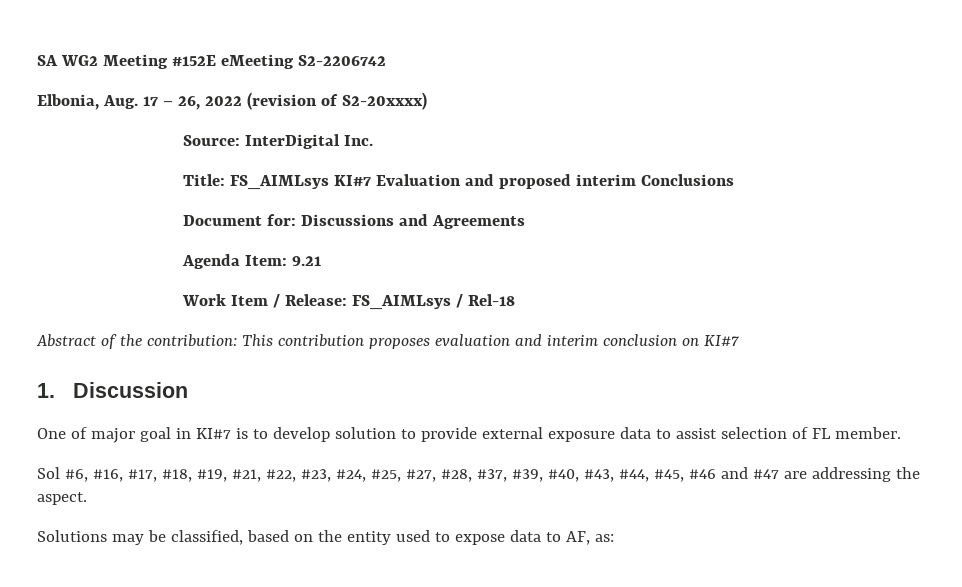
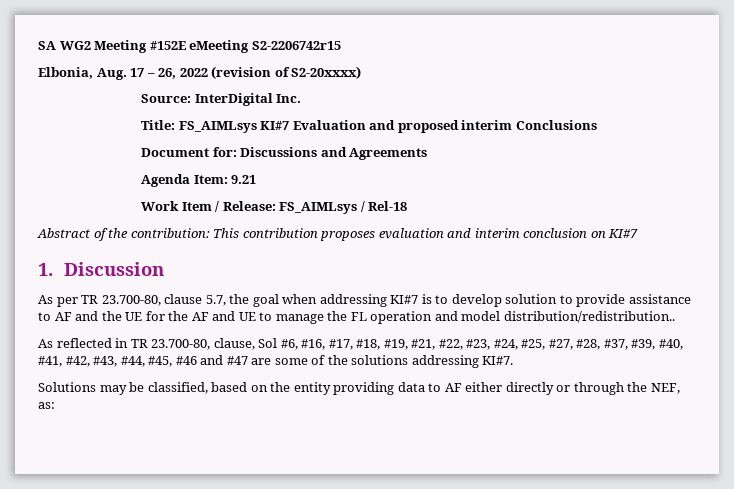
- SA WG2 Meeting #152E eMeeting S2-2206742
+ SA WG2 Meeting #152E eMeeting S2-2206742r15
- One of major goal in KI#7 is to develop solution to provide external exposure data to assist selection of FL member.
- Sol #6, #16, #17, #18, #19, #21, #22, #23, #24, #25, #27, #28, #37, #39, #40, #43, #44, #45, #46 and #47 are addressing the aspect.
+ As per TR 23.700-80, clause 5.7, the goal when addressing KI#7 is to develop solution to provide assistance to AF and the UE for the AF and UE to manage the FL operation and model distribution/redistribution..
+ As reflected in TR 23.700-80, clause, Sol #6, #16, #17, #18, #19, #21, #22, #23, #24, #25, #27, #28, #37, #39, #40, #41, #42, #43, #44, #45, #46 and #47 are some of the solutions addressing KI#7.
- Solutions may be classified, based on the entity used to expose data to AF, as:
+ Solutions may be classified, based on the entity providing data to AF either directly or through the NEF, as:

